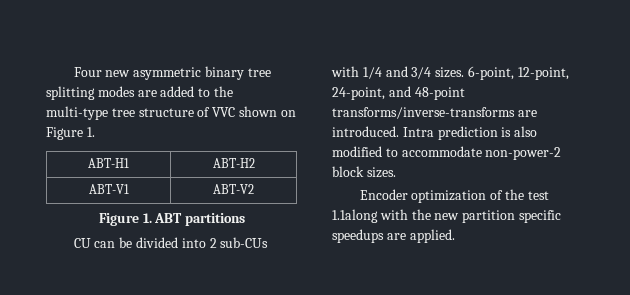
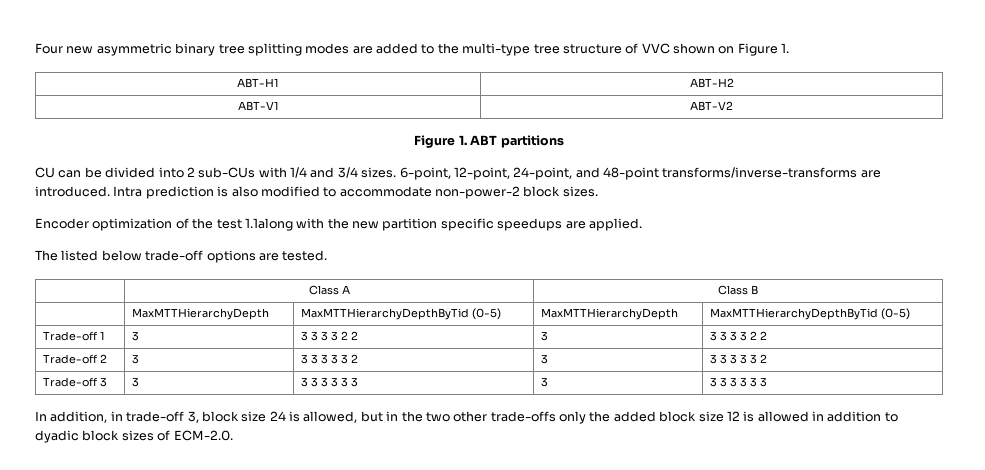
+ The listed below trade-off options are tested.
+ | Class A | Class B
+ | MaxMTTHierarchyDepth | MaxMTTHierarchyDepthByTid (0-5) | MaxMTTHierarchyDepth | MaxMTTHierarchyDepthByTid (0-5)
+ Trade-off 1 | 3 | 3 3 3 3 2 2 | 3 | 3 3 3 3 2 2
+ Trade-off 2 | 3 | 3 3 3 3 3 2 | 3 | 3 3 3 3 3 2
+ Trade-off 3 | 3 | 3 3 3 3 3 3 | 3 | 3 3 3 3 3 3
+ In addition, in trade-off 3, block size 24 is allowed, but in the two other trade-offs only the added block size 12 is allowed in addition to dyadic block sizes of ECM-2.0.

